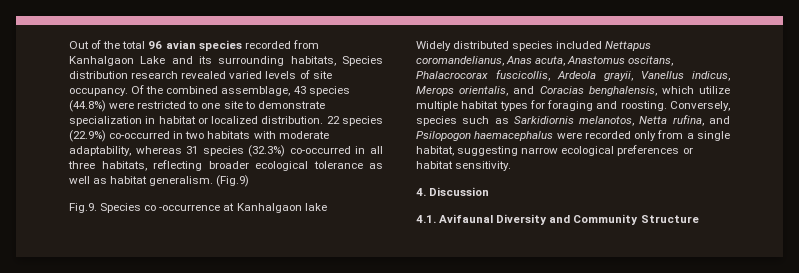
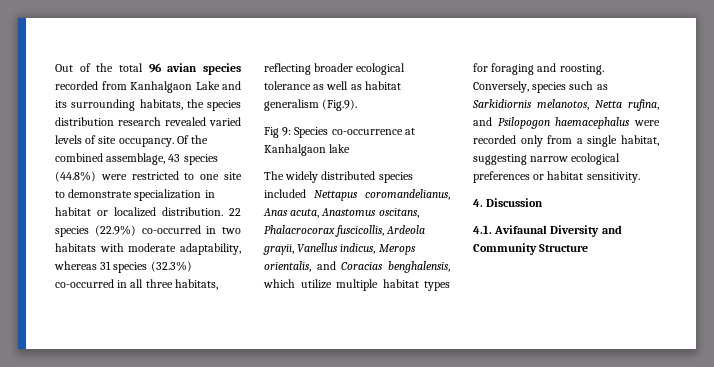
- Out of the total 96 avian species recorded from Kanhalgaon Lake and its surrounding habitats, Species distribution research revealed varied levels of site occupancy.
+ Out of the total 96 avian species recorded from Kanhalgaon Lake and its surrounding habitats, the species distribution research revealed varied levels of site occupancy.
- 22 species (22.9%) co-occurred in two habitats with moderate adaptability, whereas 31 species (32.3%) co-occurred in all three habitats, reflecting broader ecological tolerance as well as habitat generalism. (Fig.9)
- Fig.9. Species co -occurrence at Kanhalgaon lake
+ 22 species (22.9%) co-occurred in two habitats with moderate adaptability, whereas 31 species (32.3%) co-occurred in all three habitats, reflecting broader ecological tolerance as well as habitat generalism (Fig.9).
+ Fig 9: Species co-occurrence at Kanhalgaon lake
- Widely distributed species included Nettapus coromandelianus, Anas acuta, Anastomus oscitans, Phalacrocorax fuscicollis, Ardeola grayii, Vanellus indicus, Merops orientalis, and Coracias benghalensis, which utilize multiple habitat types for foraging and roosting.
+ The widely distributed species included Nettapus coromandelianus, Anas acuta, Anastomus oscitans, Phalacrocorax fuscicollis, Ardeola grayii, Vanellus indicus, Merops orientalis, and Coracias benghalensis, which utilize multiple habitat types for foraging and roosting.

